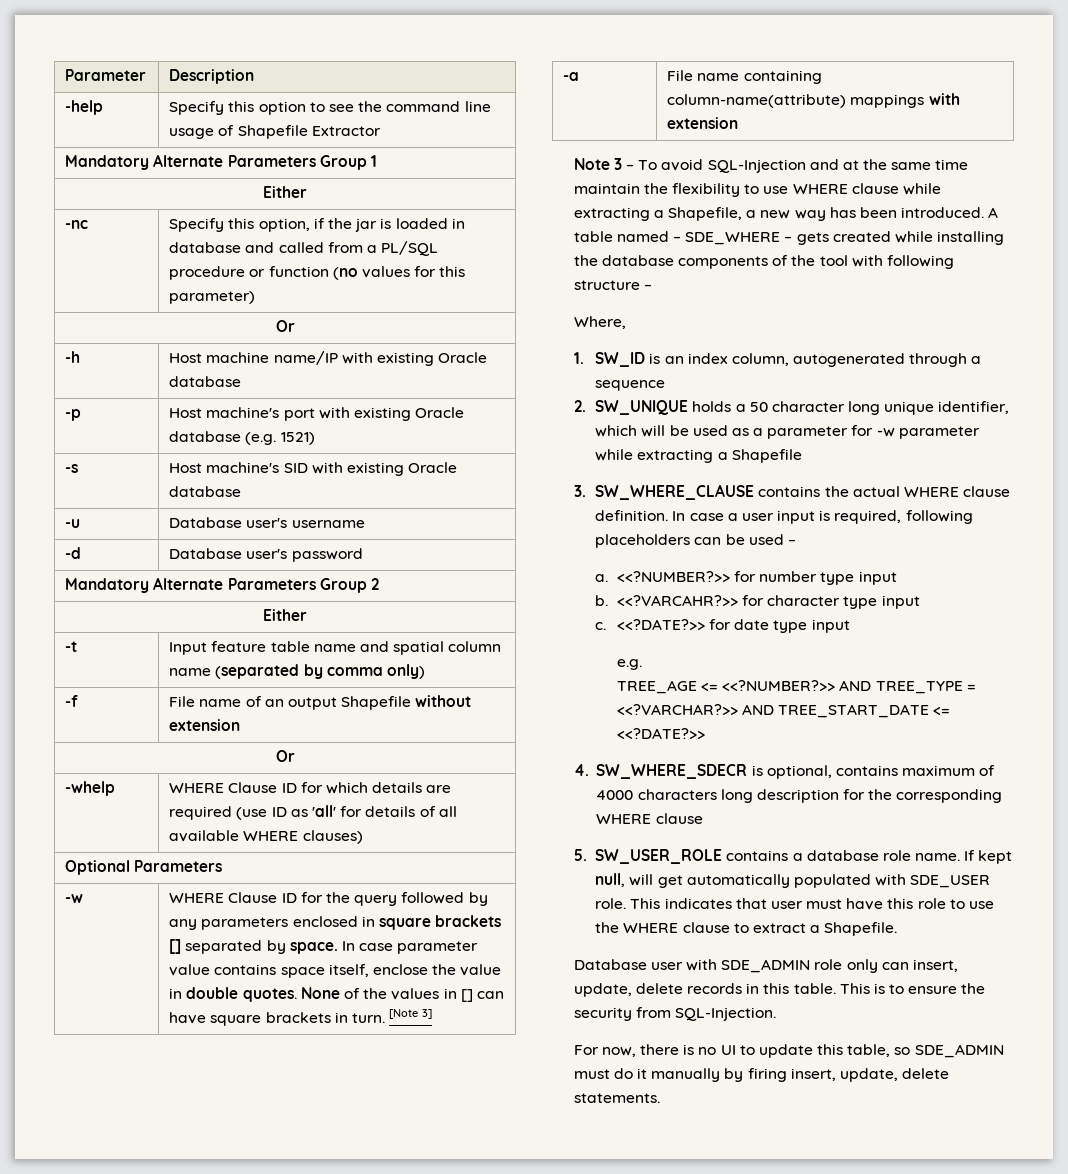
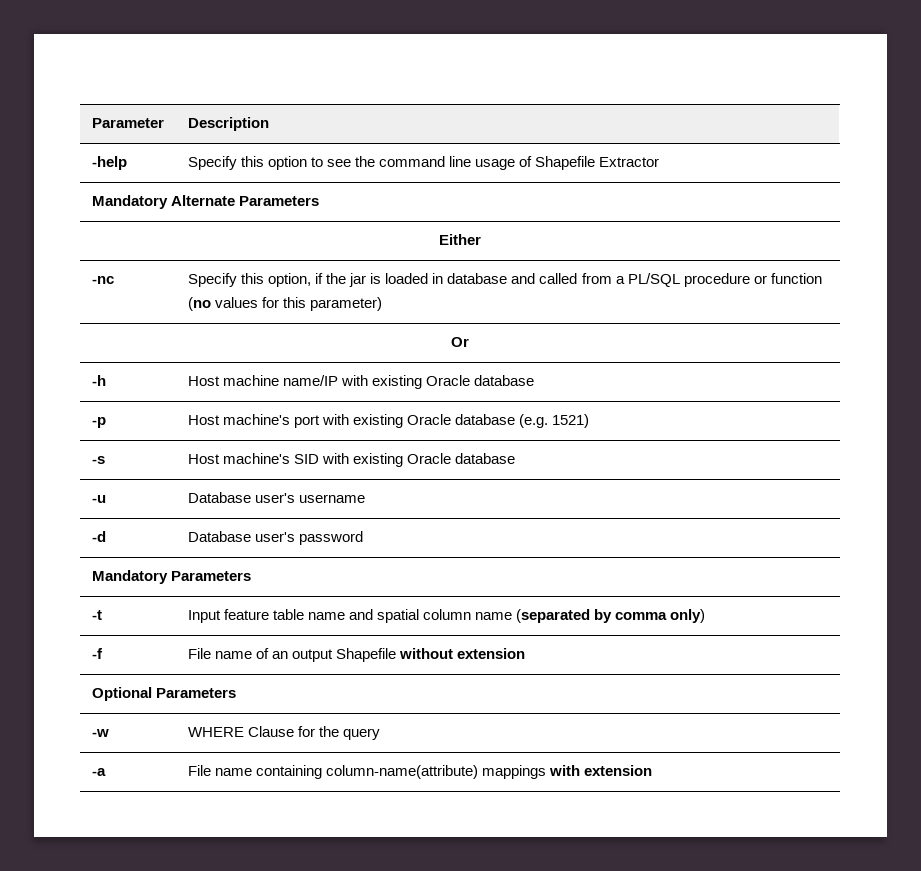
- Mandatory Alternate Parameters Group 1
+ Mandatory Alternate Parameters
- Mandatory Alternate Parameters Group 2
- Either
+ Mandatory Parameters
  -f | File name of an output Shapefile without extension
- Or
- -whelp | WHERE Clause ID for which details are required (use ID as 'all' for details of all available WHERE clauses)
- WHERE Clause ID for the query followed by any parameters enclosed in square brackets [] separated by space. In case parameter value contains space itself, enclose the value in double quotes. None of the values in [] can have square brackets in turn. [Note 3]
+ WHERE Clause for the query
- Note 3 – To avoid SQL-Injection and at the same time maintain the flexibility to use WHERE clause while extracting a Shapefile, a new way has been introduced. A table named – SDE_WHERE – gets created while installing the database components of the tool with following structure –
- Where,
- 1. SW_ID is an index column, autogenerated through a sequence
- 2. SW_UNIQUE holds a 50 character long unique identifier, which will be used as a parameter for -w parameter while extracting a Shapefile
- 3. SW_WHERE_CLAUSE contains the actual WHERE clause definition. In case a user input is required, following placeholders can be used –
- a. <<?NUMBER?>> for number type input
- b. <<?VARCAHR?>> for character type input
- c. <<?DATE?>> for date type input
- e.g.
- TREE_AGE <= <<?NUMBER?>> AND TREE_TYPE = <<?VARCHAR?>> AND TREE_START_DATE <= <<?DATE?>>
- 4. SW_WHERE_SDECR is optional, contains maximum of 4000 characters long description for the corresponding WHERE clause
- 5. SW_USER_ROLE contains a database role name. If kept null, will get automatically populated with SDE_USER role. This indicates that user must have this role to use the WHERE clause to extract a Shapefile.
- Database user with SDE_ADMIN role only can insert, update, delete records in this table. This is to ensure the security from SQL-Injection.
- For now, there is no UI to update this table, so SDE_ADMIN must do it manually by firing insert, update, delete statements.

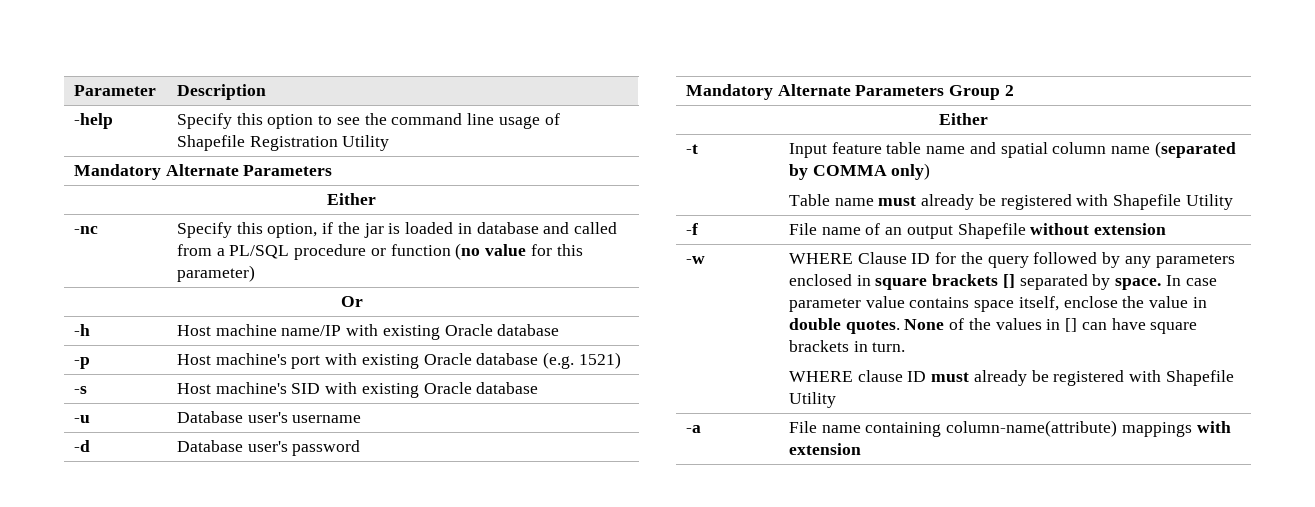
- -help | Specify this option to see the command line usage of Shapefile Extractor
+ -help | Specify this option to see the command line usage of Shapefile Registration Utility
- -nc | Specify this option, if the jar is loaded in database and called from a PL/SQL procedure or function (no values for this parameter)
+ -nc | Specify this option, if the jar is loaded in database and called from a PL/SQL procedure or function (no value for this parameter)
- Mandatory Parameters
+ Mandatory Alternate Parameters Group 2
+ Either
- -t | Input feature table name and spatial column name (separated by comma only)
+ -t | Input feature table name and spatial column name (separated by COMMA only)
+ Table name must already be registered with Shapefile Utility
- Optional Parameters
- WHERE Clause for the query
+ WHERE Clause ID for the query followed by any parameters enclosed in square brackets [] separated by space. In case parameter value contains space itself, enclose the value in double quotes. None of the values in [] can have square brackets in turn.
+ WHERE clause ID must already be registered with Shapefile Utility

